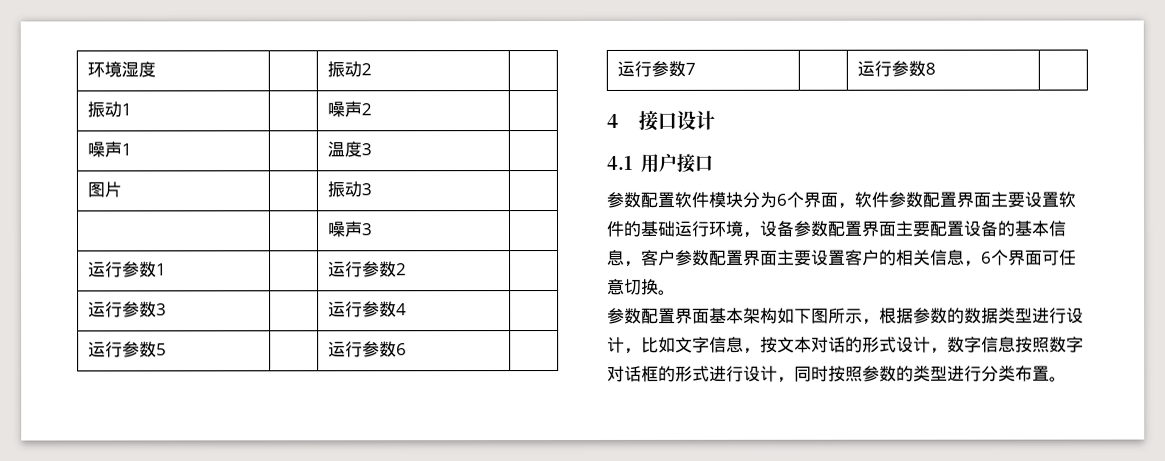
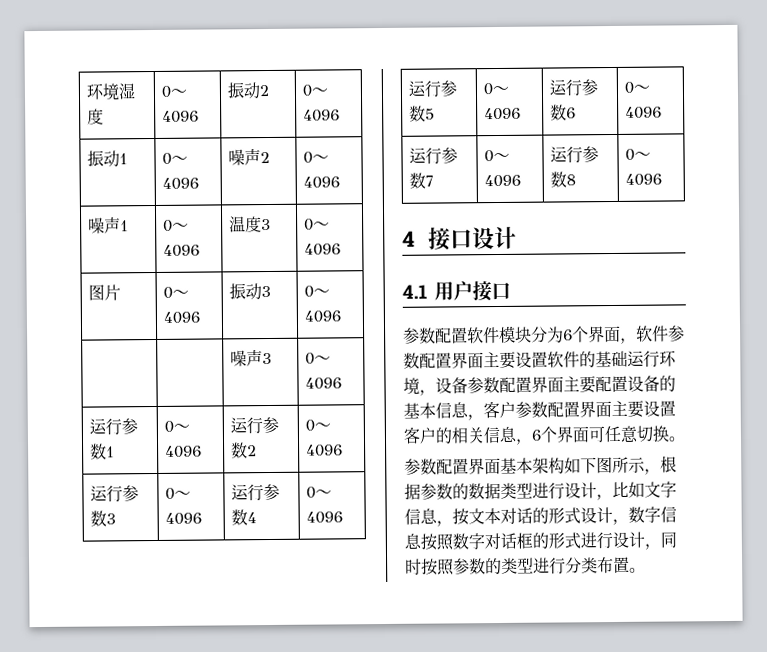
- 环境湿度 | | 振动2 |
+ 环境湿度 | 0～4096 | 振动2 | 0～4096
- 振动1 | | 噪声2 |
+ 振动1 | 0～4096 | 噪声2 | 0～4096
- 噪声1 | | 温度3 |
+ 噪声1 | 0～4096 | 温度3 | 0～4096
- 图片 | | 振动3 |
+ 图片 | 0～4096 | 振动3 | 0～4096
- | | 噪声3 |
+ | | 噪声3 | 0～4096
- 运行参数1 | | 运行参数2 |
+ 运行参数1 | 0～4096 | 运行参数2 | 0～4096
- 运行参数3 | | 运行参数4 |
+ 运行参数3 | 0～4096 | 运行参数4 | 0～4096
- 运行参数5 | | 运行参数6 |
+ 运行参数5 | 0～4096 | 运行参数6 | 0～4096
- 运行参数7 | | 运行参数8 |
+ 运行参数7 | 0～4096 | 运行参数8 | 0～4096

